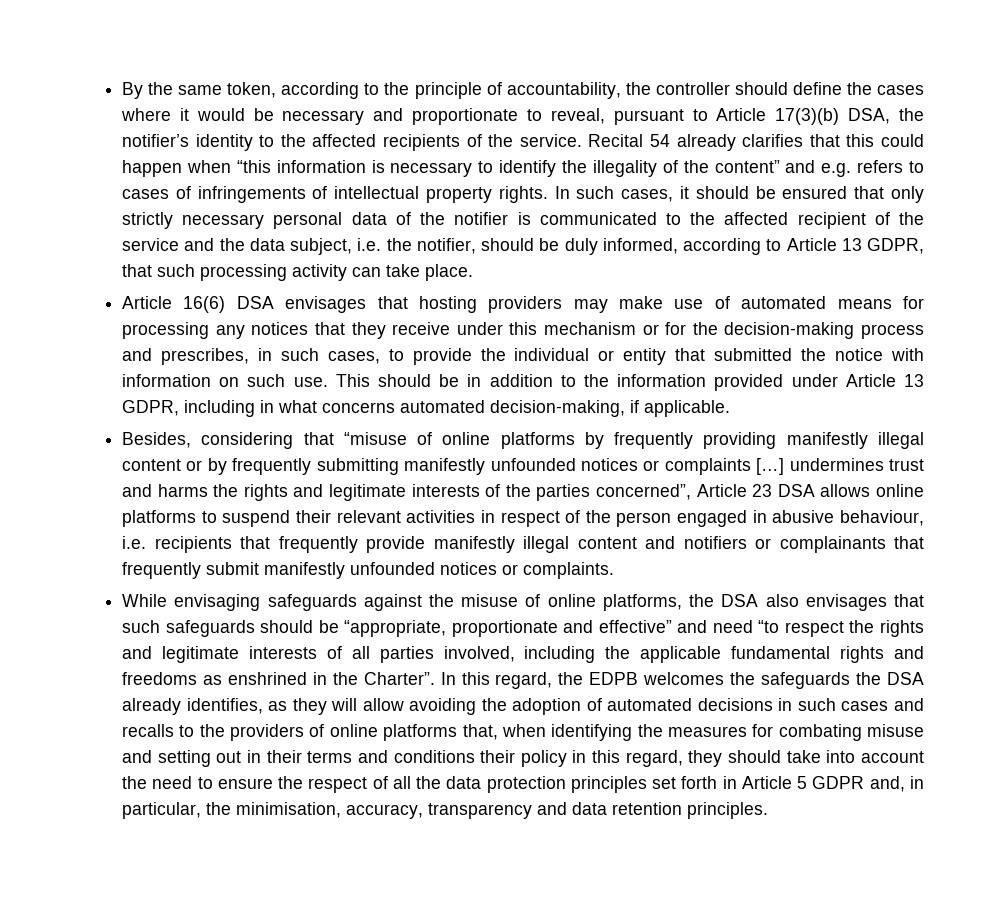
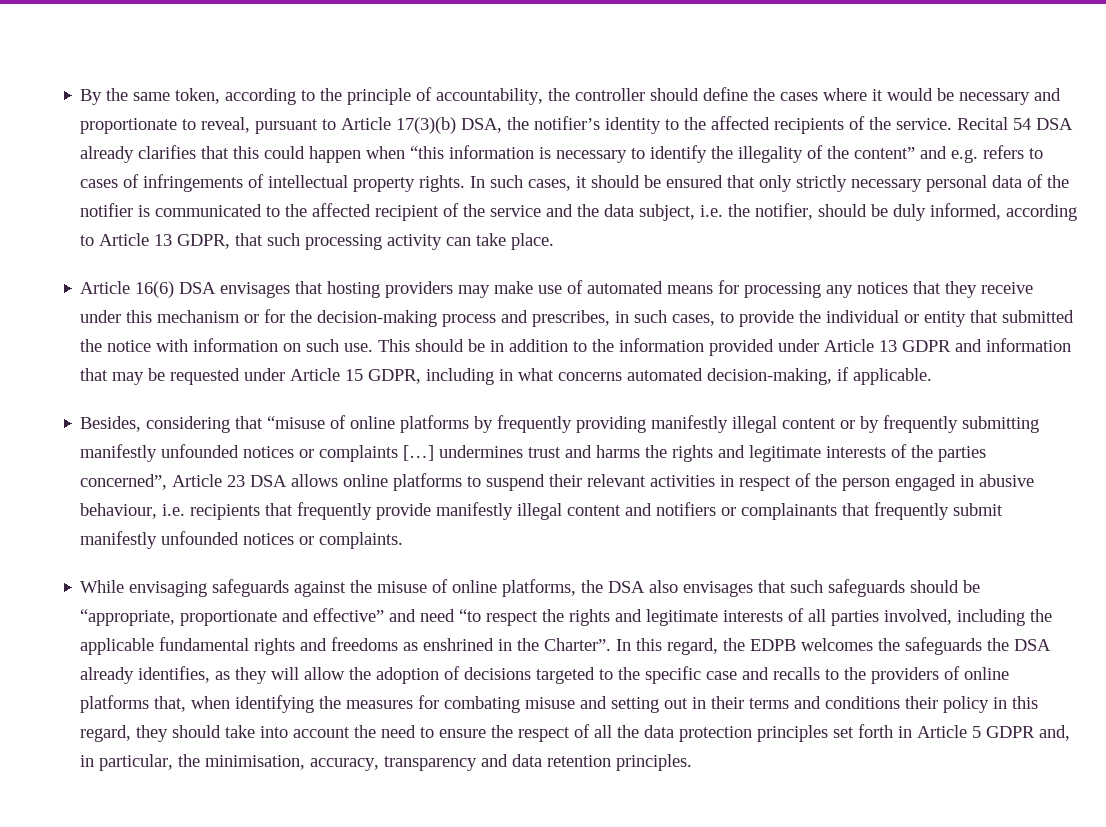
- Recital 54 already clarifies that this could happen when “this information is necessary to identify the illegality of the content” and e.g. refers to cases of infringements of intellectual property rights.
+ Recital 54 DSA already clarifies that this could happen when “this information is necessary to identify the illegality of the content” and e.g. refers to cases of infringements of intellectual property rights.
- This should be in addition to the information provided under Article 13 GDPR, including in what concerns automated decision-making, if applicable.
+ This should be in addition to the information provided under Article 13 GDPR and information that may be requested under Article 15 GDPR, including in what concerns automated decision-making, if applicable.
- In this regard, the EDPB welcomes the safeguards the DSA already identifies, as they will allow avoiding the adoption of automated decisions in such cases and recalls to the providers of online platforms that, when identifying the measures for combating misuse and setting out in their terms and conditions their policy in this regard, they should take into account the need to ensure the respect of all the data protection principles set forth in Article 5 GDPR and, in particular, the minimisation, accuracy, transparency and data retention principles.
+ In this regard, the EDPB welcomes the safeguards the DSA already identifies, as they will allow the adoption of decisions targeted to the specific case and recalls to the providers of online platforms that, when identifying the measures for combating misuse and setting out in their terms and conditions their policy in this regard, they should take into account the need to ensure the respect of all the data protection principles set forth in Article 5 GDPR and, in particular, the minimisation, accuracy, transparency and data retention principles.

